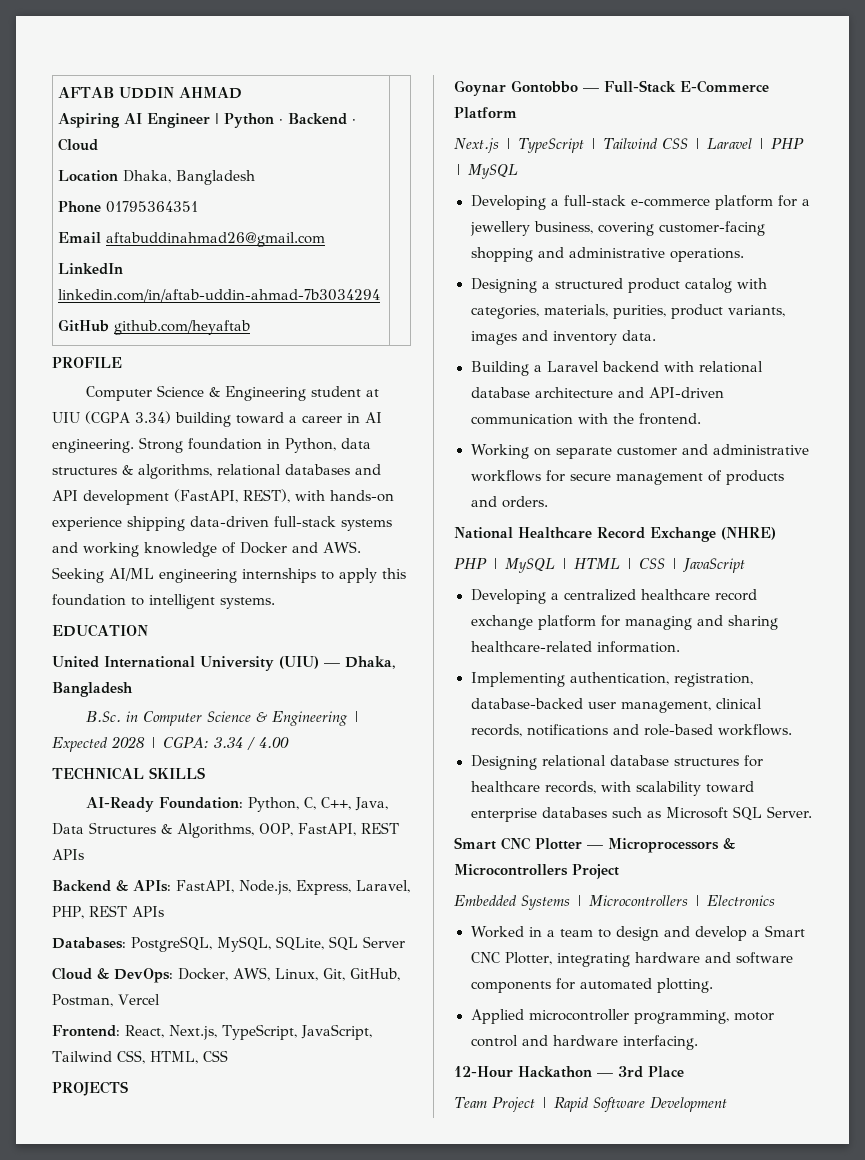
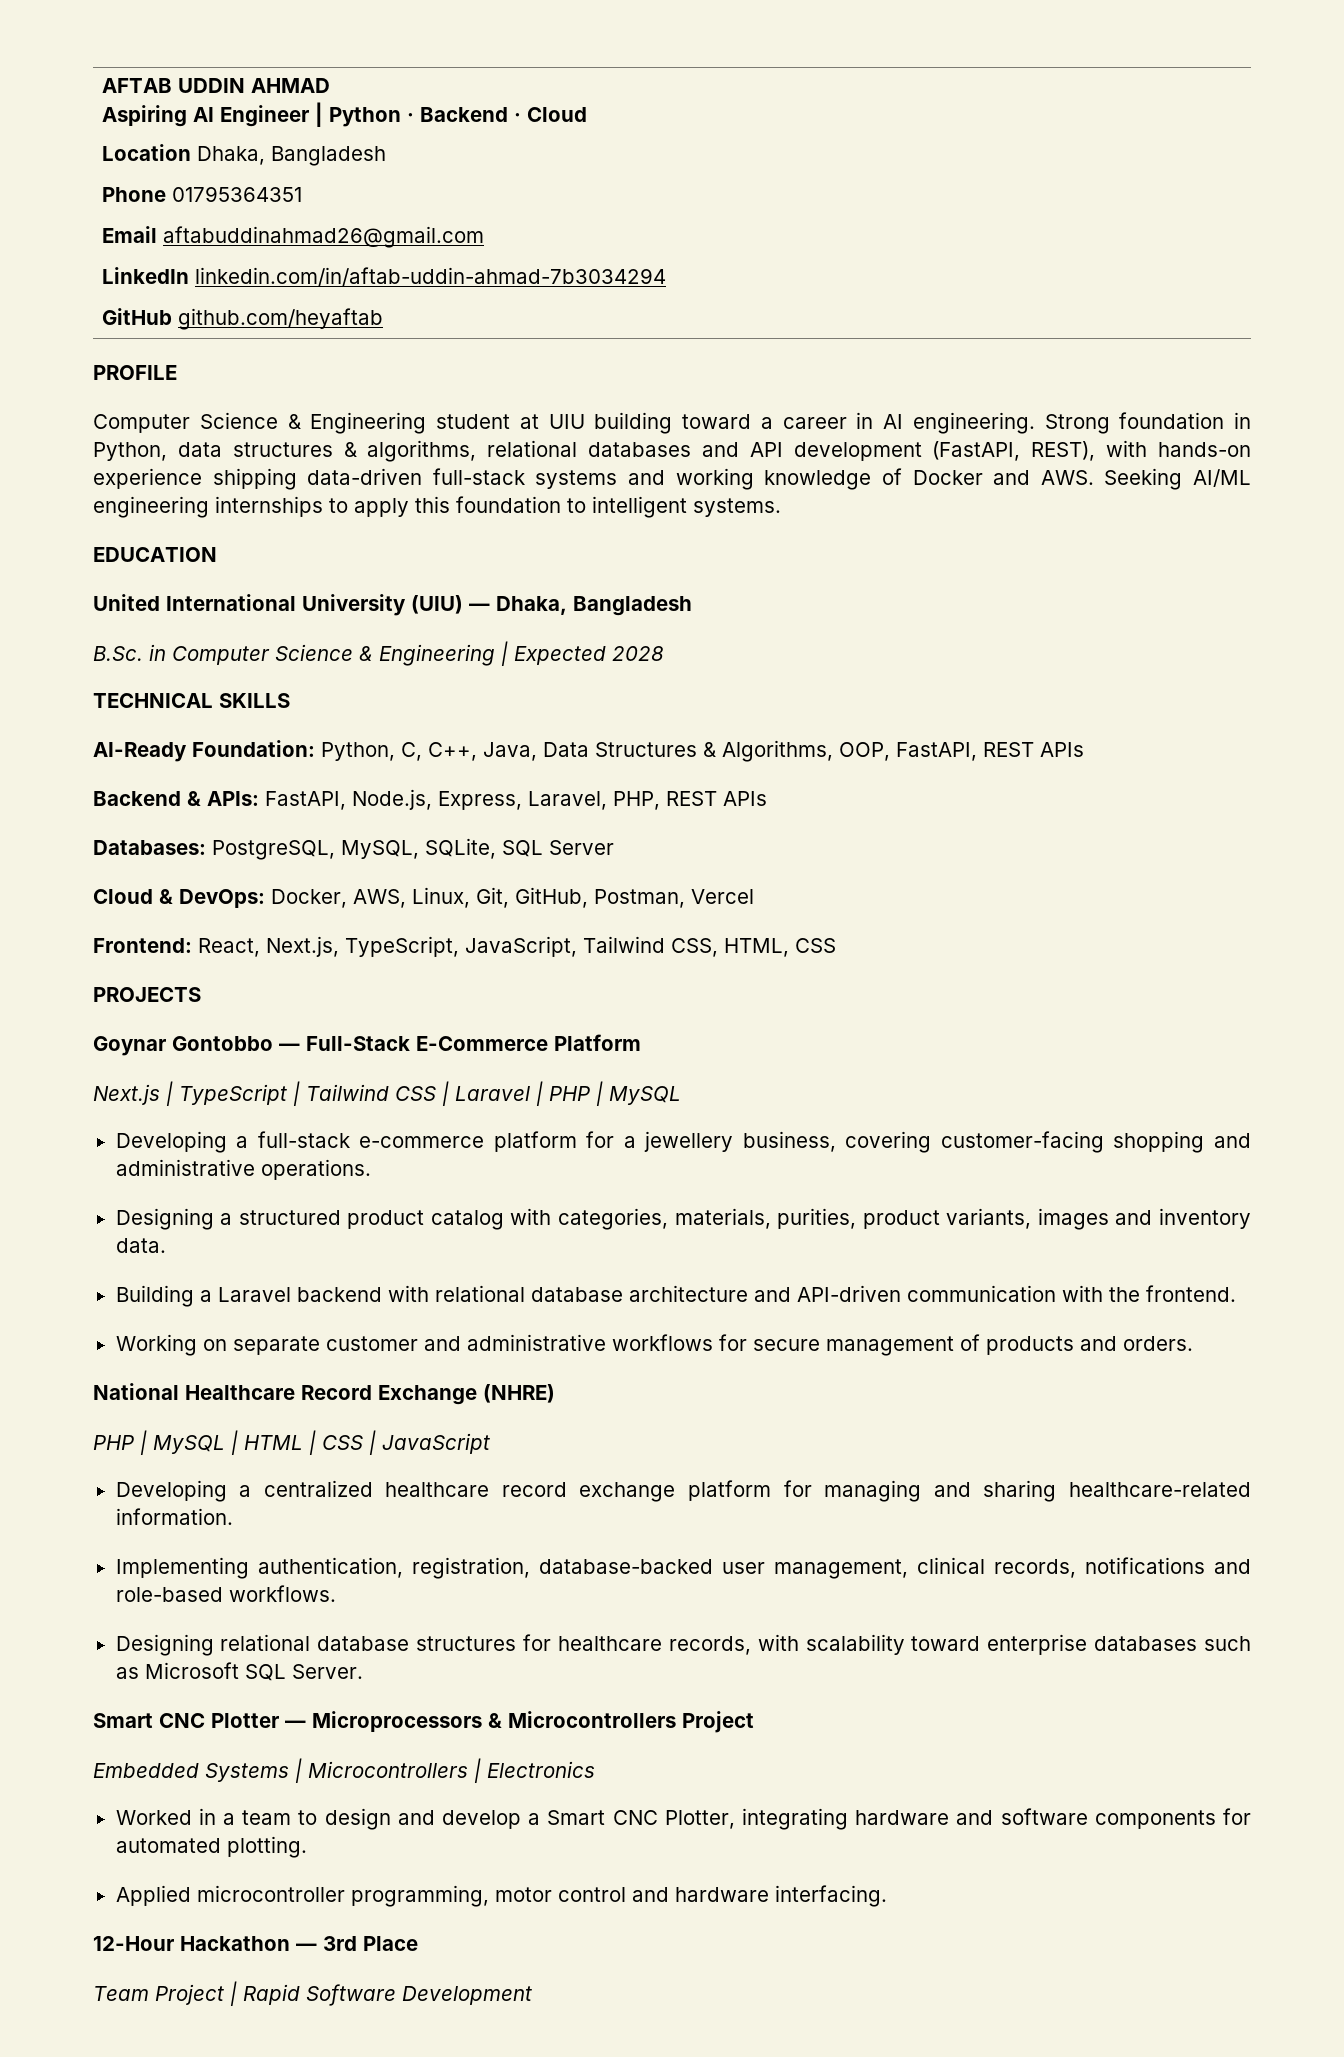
- Computer Science & Engineering student at UIU (CGPA 3.34) building toward a career in AI engineering.
+ Computer Science & Engineering student at UIU building toward a career in AI engineering.
- B.Sc. in Computer Science & Engineering | Expected 2028 | CGPA: 3.34 / 4.00
+ B.Sc. in Computer Science & Engineering | Expected 2028

